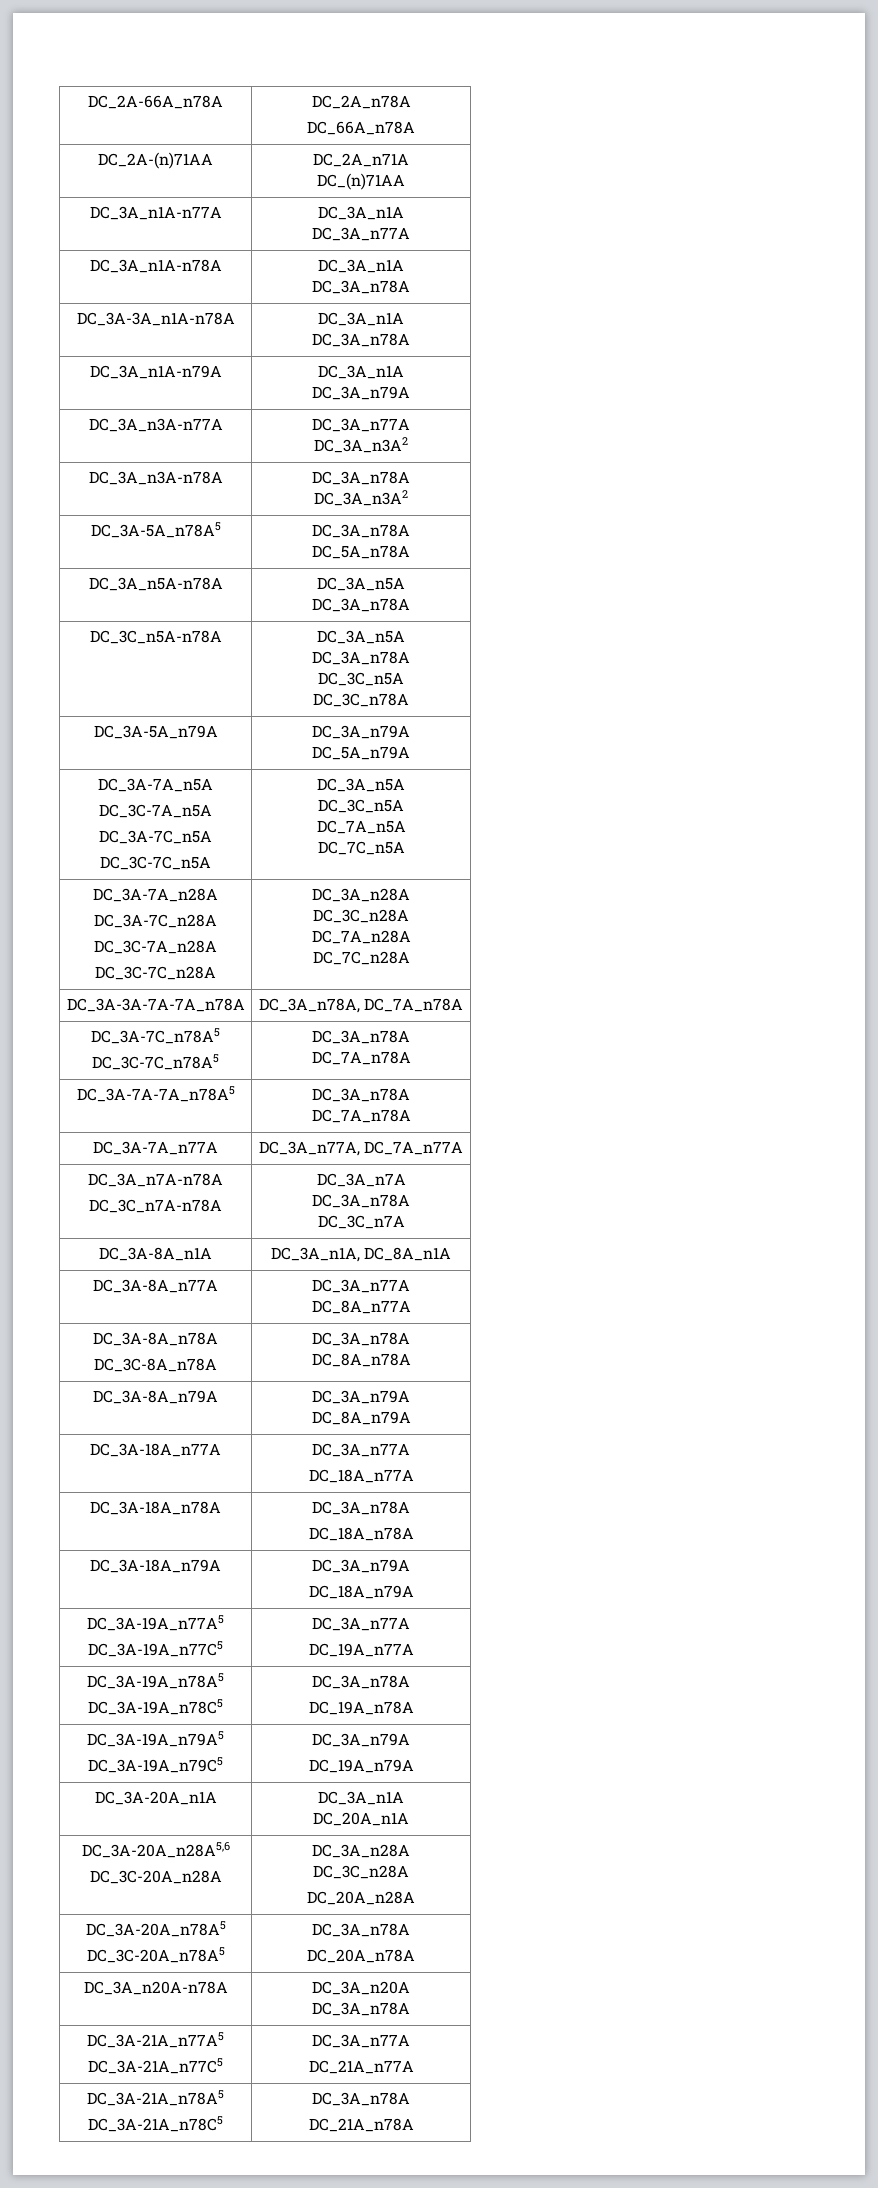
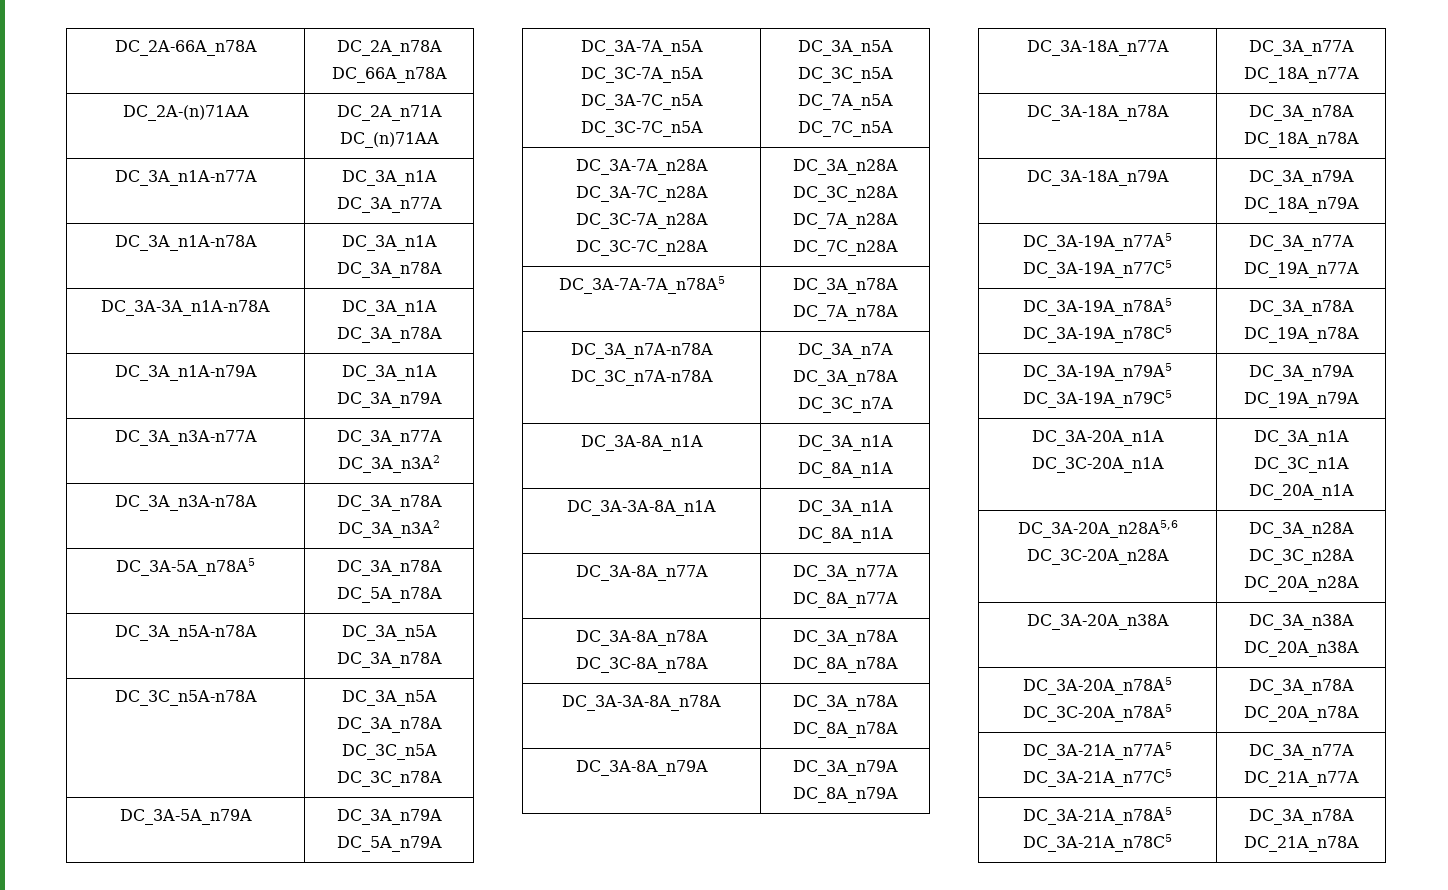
- DC_3A-3A-7A-7A_n78A | DC_3A_n78A, DC_7A_n78A
- DC_3A-7C_n78A5
- DC_3C-7C_n78A5 | DC_3A_n78A
- DC_7A_n78A
- DC_3A-7A_n77A | DC_3A_n77A, DC_7A_n77A
- DC_3A-8A_n1A | DC_3A_n1A, DC_8A_n1A
+ DC_3A-8A_n1A | DC_3A_n1A
+ DC_8A_n1A
+ DC_3A-3A-8A_n1A | DC_3A_n1A
+ DC_8A_n1A
+ DC_3A-3A-8A_n78A | DC_3A_n78A
+ DC_8A_n78A
- DC_3A-20A_n1A | DC_3A_n1A
+ DC_3A-20A_n1A
+ DC_3C-20A_n1A | DC_3A_n1A
+ DC_3C_n1A
+ DC_3A-20A_n38A | DC_3A_n38A
+ DC_20A_n38A
- DC_3A_n20A-n78A | DC_3A_n20A
- DC_3A_n78A

